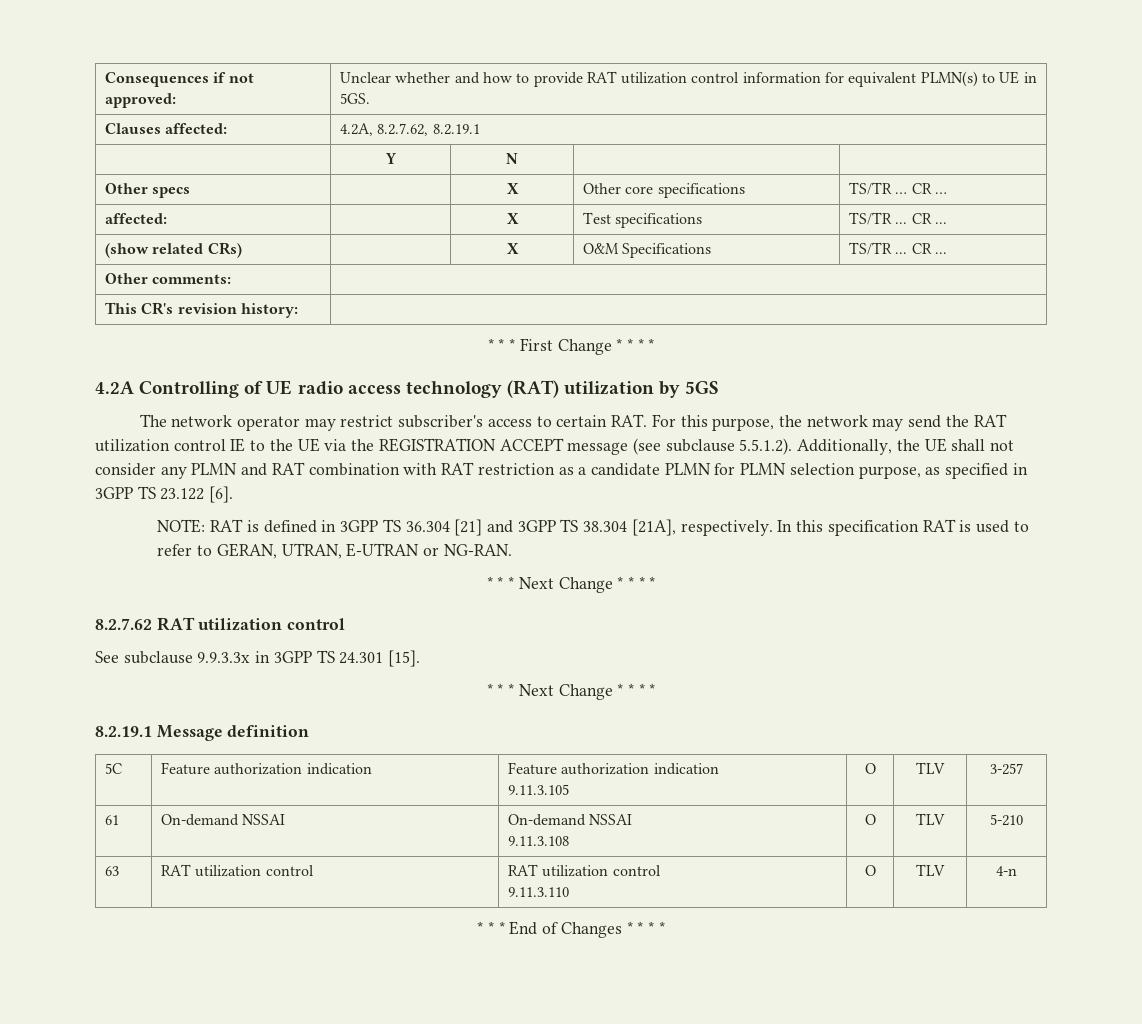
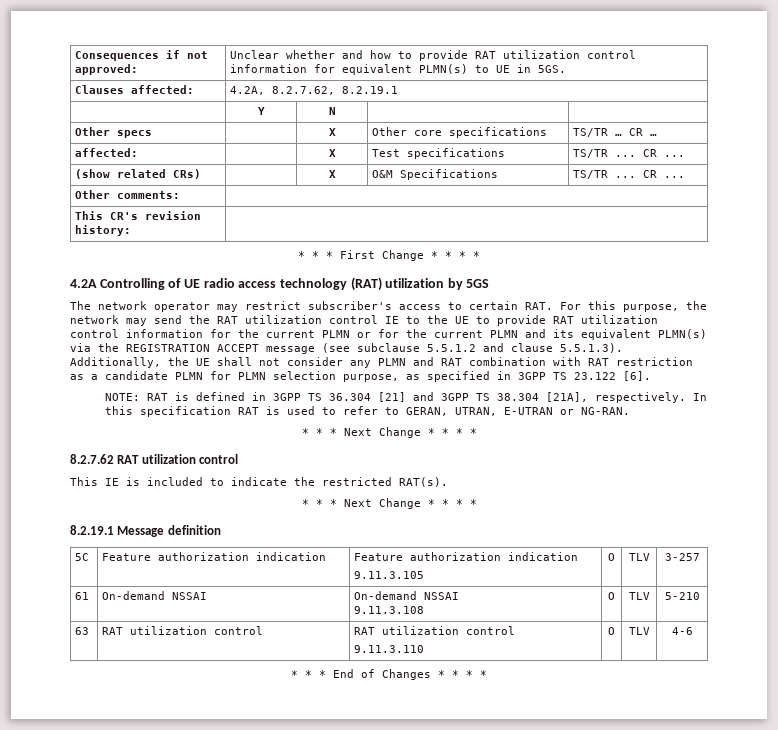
- The network operator may restrict subscriber's access to certain RAT. For this purpose, the network may send the RAT utilization control IE to the UE via the REGISTRATION ACCEPT message (see subclause 5.5.1.2). Additionally, the UE shall not consider any PLMN and RAT combination with RAT restriction as a candidate PLMN for PLMN selection purpose, as specified in 3GPP TS 23.122 [6].
+ The network operator may restrict subscriber's access to certain RAT. For this purpose, the network may send the RAT utilization control IE to the UE to provide RAT utilization control information for the current PLMN or for the current PLMN and its equivalent PLMN(s) via the REGISTRATION ACCEPT message (see subclause 5.5.1.2 and clause 5.5.1.3). Additionally, the UE shall not consider any PLMN and RAT combination with RAT restriction as a candidate PLMN for PLMN selection purpose, as specified in 3GPP TS 23.122 [6].
- See subclause 9.9.3.3x in 3GPP TS 24.301 [15].
+ This IE is included to indicate the restricted RAT(s).
  63 | RAT utilization control | RAT utilization control
- 9.11.3.110 | O | TLV | 4-n
+ 9.11.3.110 | O | TLV | 4-6

